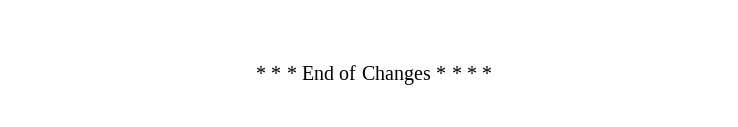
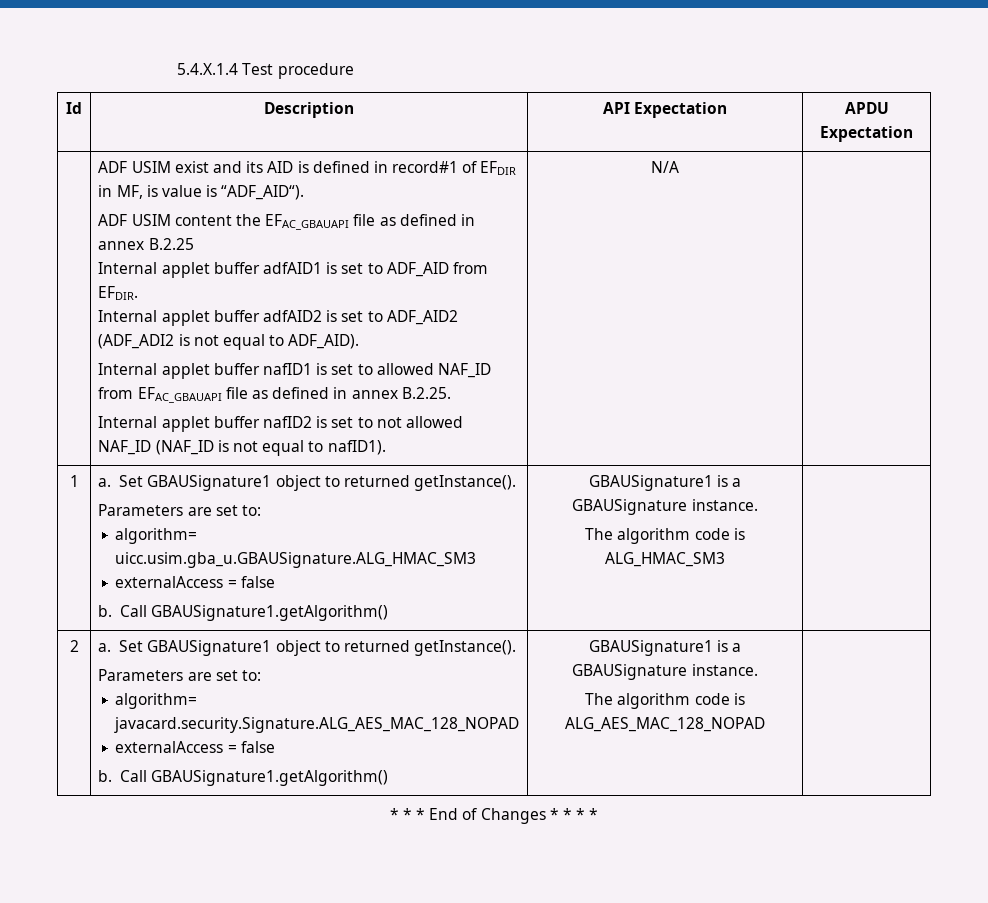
+ 5.4.X.1.4 Test procedure
+ Id | Description | API Expectation | APDU Expectation
+ | ADF USIM exist and its AID is defined in record#1 of EFDIR in MF, is value is “ADF_AID“).
+ ADF USIM content the EFAC_GBAUAPI file as defined in annex B.2.25
+ Internal applet buffer adfAID1 is set to ADF_AID from EFDIR.
+ Internal applet buffer adfAID2 is set to ADF_AID2 (ADF_ADI2 is not equal to ADF_AID).
+ Internal applet buffer nafID1 is set to allowed NAF_ID from EFAC_GBAUAPI file as defined in annex B.2.25.
+ Internal applet buffer nafID2 is set to not allowed NAF_ID (NAF_ID is not equal to nafID1). | N/A |
+ 1 | a. Set GBAUSignature1 object to returned getInstance().
+ Parameters are set to:
+ algorithm= uicc.usim.gba_u.GBAUSignature.ALG_HMAC_SM3
+ externalAccess = false
+ b. Call GBAUSignature1.getAlgorithm() | GBAUSignature1 is a GBAUSignature instance.
+ The algorithm code is ALG_HMAC_SM3 |
+ 2 | a. Set GBAUSignature1 object to returned getInstance().
+ Parameters are set to:
+ algorithm= javacard.security.Signature.ALG_AES_MAC_128_NOPAD
+ externalAccess = false
+ b. Call GBAUSignature1.getAlgorithm() | GBAUSignature1 is a GBAUSignature instance.
+ The algorithm code is ALG_AES_MAC_128_NOPAD |

